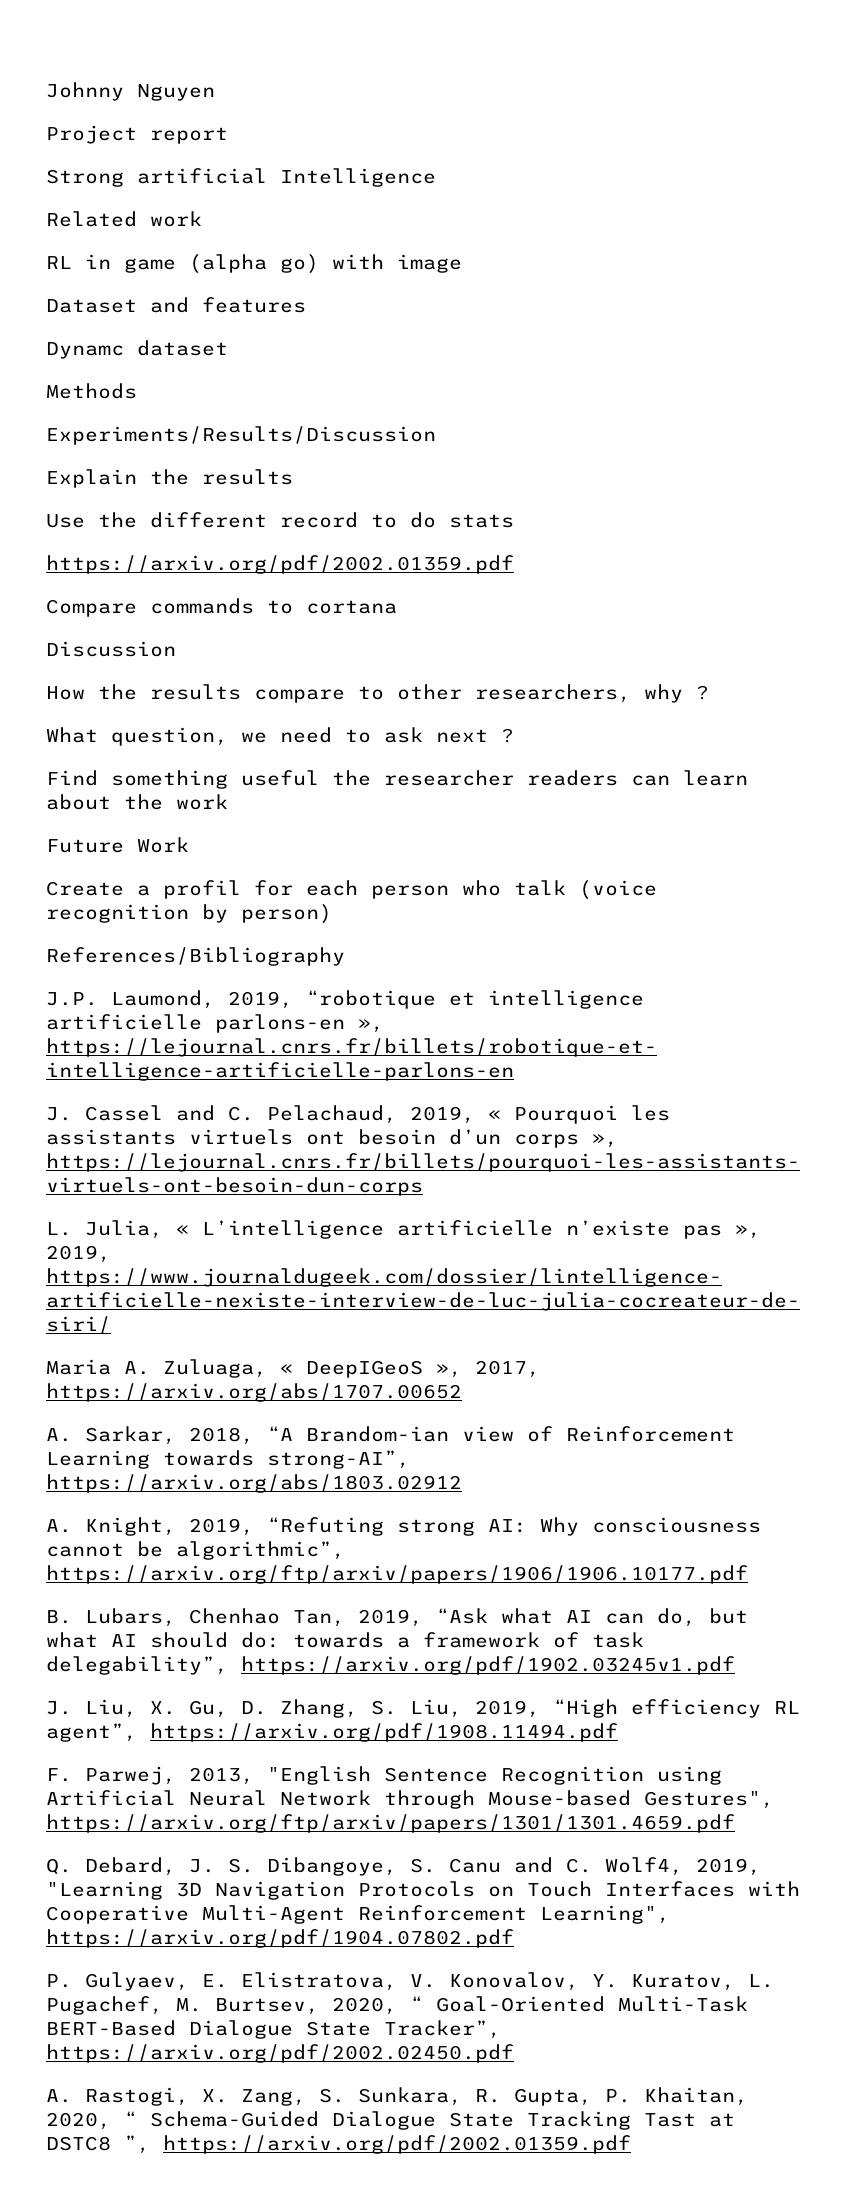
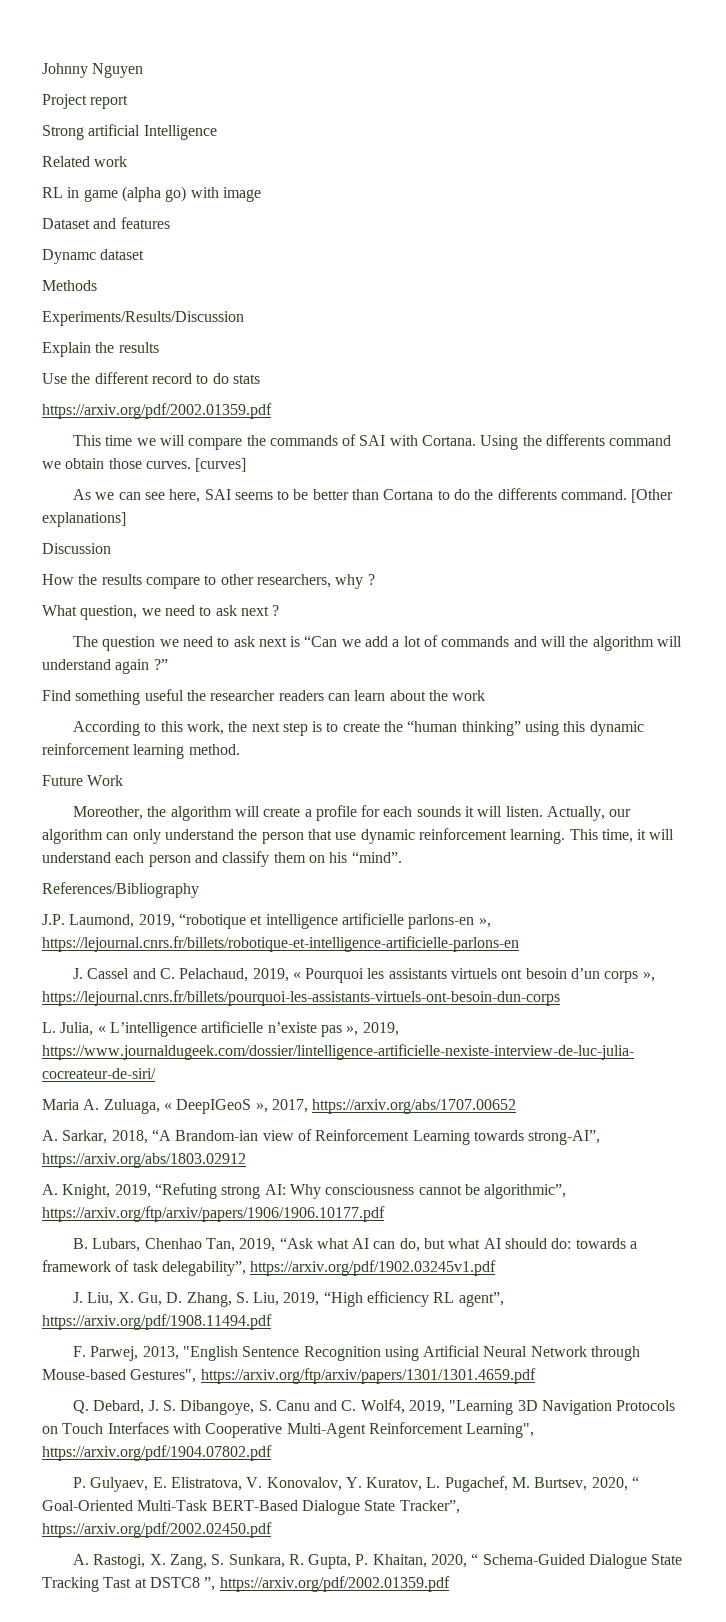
- Compare commands to cortana
+ This time we will compare the commands of SAI with Cortana. Using the differents command we obtain those curves. [curves]
+ As we can see here, SAI seems to be better than Cortana to do the differents command. [Other explanations]
+ The question we need to ask next is “Can we add a lot of commands and will the algorithm will understand again ?”
+ According to this work, the next step is to create the “human thinking” using this dynamic reinforcement learning method.
  Future Work
- Create a profil for each person who talk (voice recognition by person)
+ Moreother, the algorithm will create a profile for each sounds it will listen. Actually, our algorithm can only understand the person that use dynamic reinforcement learning. This time, it will understand each person and classify them on his “mind”.

